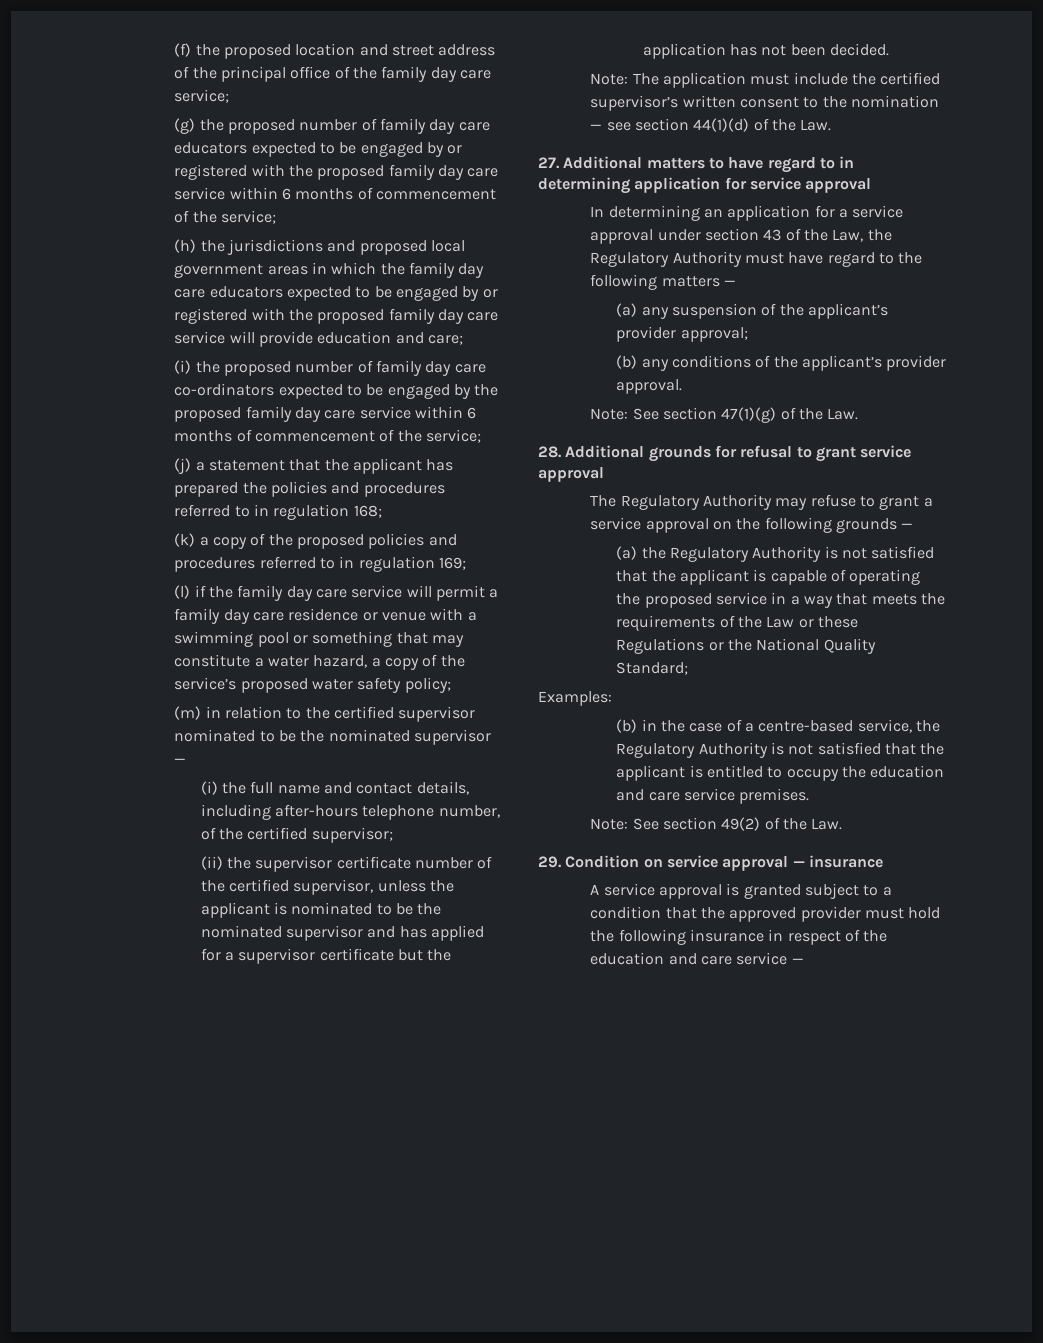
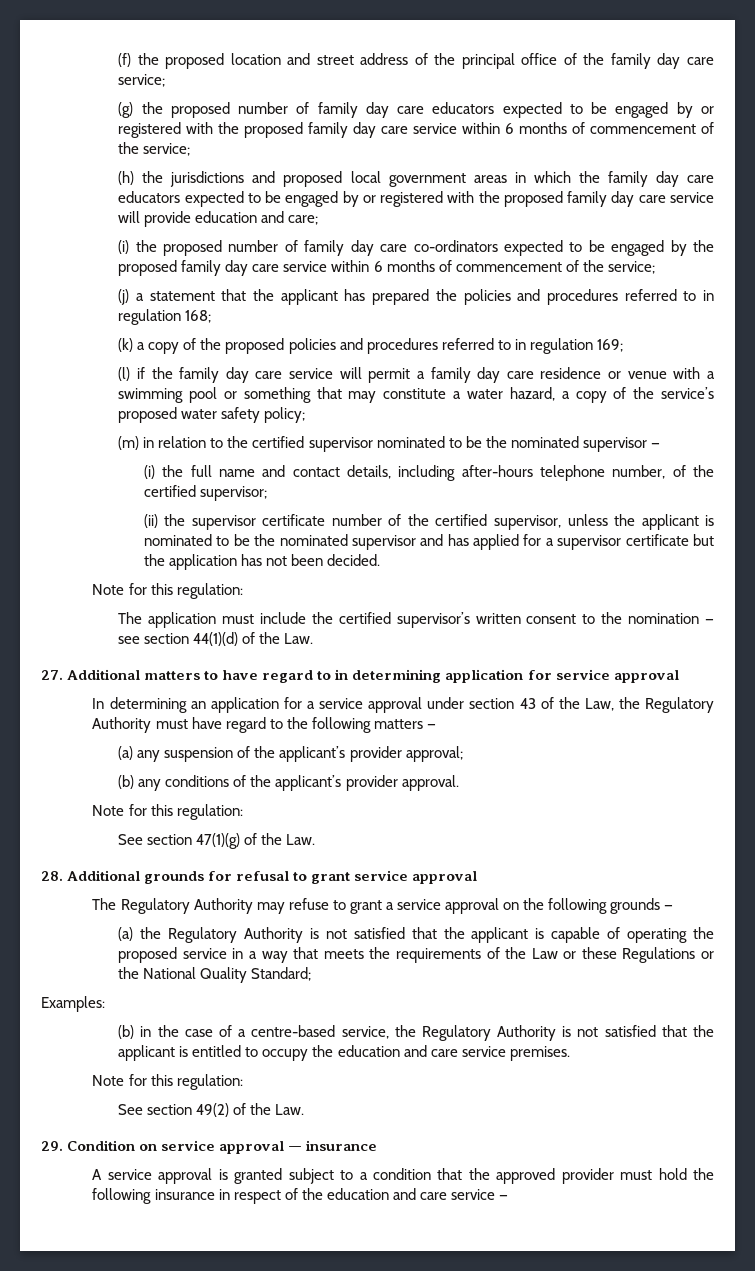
  (ii) the supervisor certificate number of the certified supervisor, unless the applicant is nominated to be the nominated supervisor and has applied for a supervisor certificate but the application has not been decided.
- Note: The application must include the certified supervisor’s written consent to the nomination — see section 44(1)(d) of the Law.
+ Note for this regulation:
+ The application must include the certified supervisor’s written consent to the nomination — see section 44(1)(d) of the Law.
  (b) any conditions of the applicant’s provider approval.
- Note: See section 47(1)(g) of the Law.
+ Note for this regulation:
+ See section 47(1)(g) of the Law.
  (b) in the case of a centre-based service, the Regulatory Authority is not satisfied that the applicant is entitled to occupy the education and care service premises.
- Note: See section 49(2) of the Law.
+ Note for this regulation:
+ See section 49(2) of the Law.

